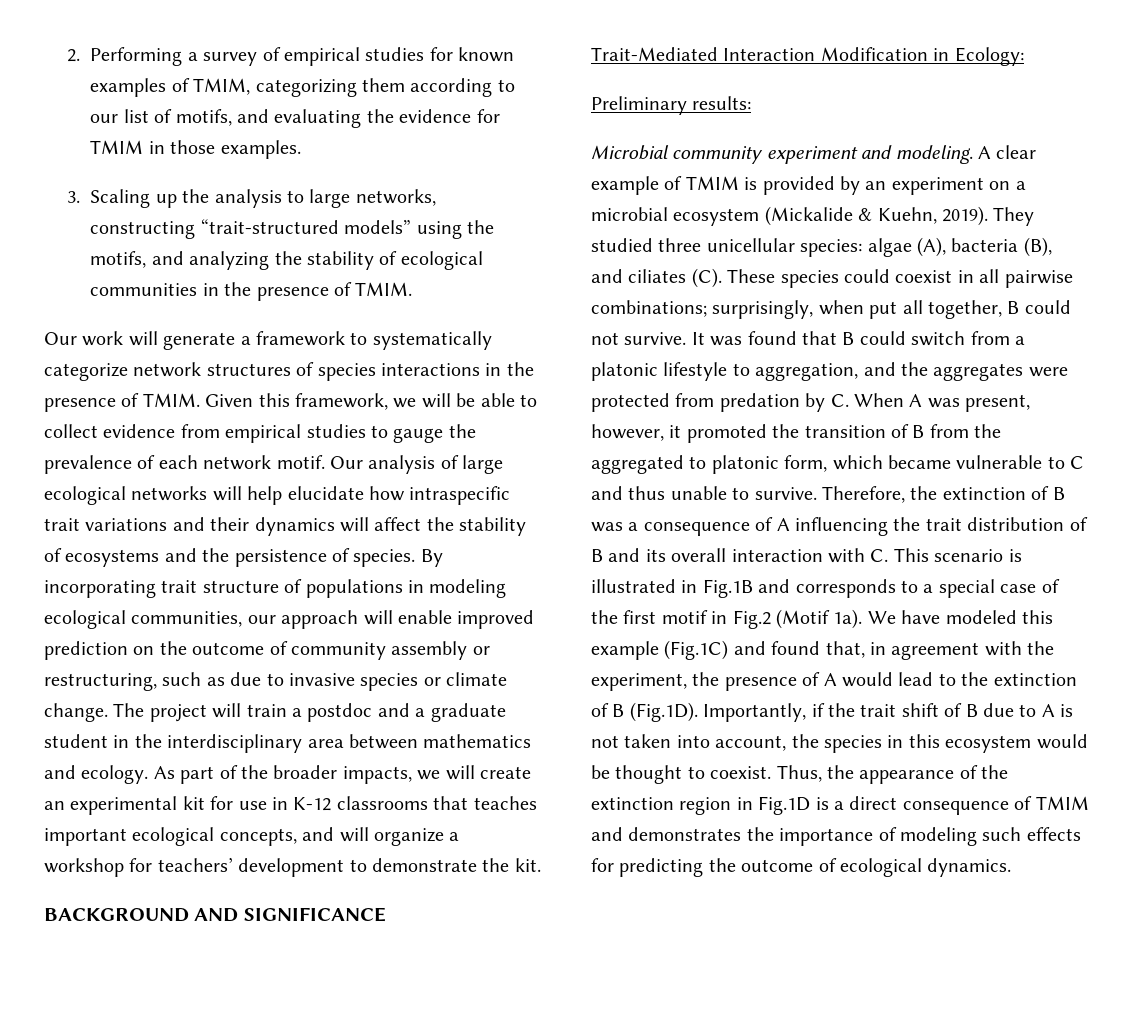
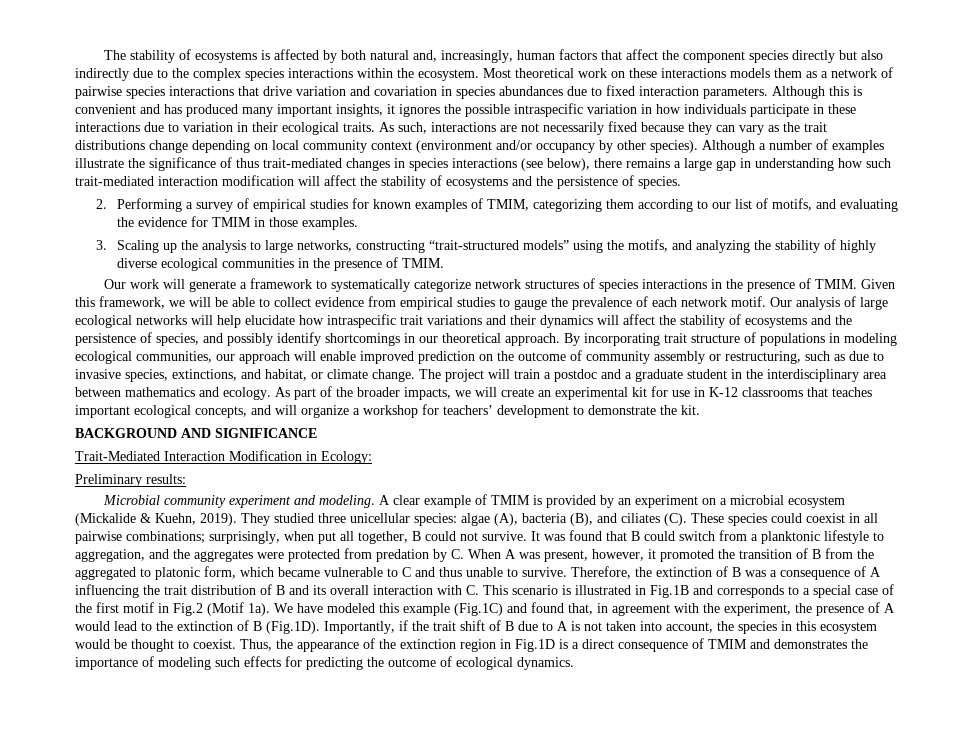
+ The stability of ecosystems is affected by both natural and, increasingly, human factors that affect the component species directly but also indirectly due to the complex species interactions within the ecosystem. Most theoretical work on these interactions models them as a network of pairwise species interactions that drive variation and covariation in species abundances due to fixed interaction parameters. Although this is convenient and has produced many important insights, it ignores the possible intraspecific variation in how individuals participate in these interactions due to variation in their ecological traits. As such, interactions are not necessarily fixed because they can vary as the trait distributions change depending on local community context (environment and/or occupancy by other species). Although a number of examples illustrate the significance of thus trait-mediated changes in species interactions (see below), there remains a large gap in understanding how such trait-mediated interaction modification will affect the stability of ecosystems and the persistence of species.
- 3. Scaling up the analysis to large networks, constructing “trait-structured models” using the motifs, and analyzing the stability of ecological communities in the presence of TMIM.
+ 3. Scaling up the analysis to large networks, constructing “trait-structured models” using the motifs, and analyzing the stability of highly diverse ecological communities in the presence of TMIM.
- Our analysis of large ecological networks will help elucidate how intraspecific trait variations and their dynamics will affect the stability of ecosystems and the persistence of species.
+ Our analysis of large ecological networks will help elucidate how intraspecific trait variations and their dynamics will affect the stability of ecosystems and the persistence of species, and possibly identify shortcomings in our theoretical approach.
- By incorporating trait structure of populations in modeling ecological communities, our approach will enable improved prediction on the outcome of community assembly or restructuring, such as due to invasive species or climate change.
+ By incorporating trait structure of populations in modeling ecological communities, our approach will enable improved prediction on the outcome of community assembly or restructuring, such as due to invasive species, extinctions, and habitat, or climate change.
- It was found that B could switch from a platonic lifestyle to aggregation, and the aggregates were protected from predation by C. When A was present, however, it promoted the transition of B from the aggregated to platonic form, which became vulnerable to C and thus unable to survive.
+ It was found that B could switch from a planktonic lifestyle to aggregation, and the aggregates were protected from predation by C. When A was present, however, it promoted the transition of B from the aggregated to platonic form, which became vulnerable to C and thus unable to survive.

